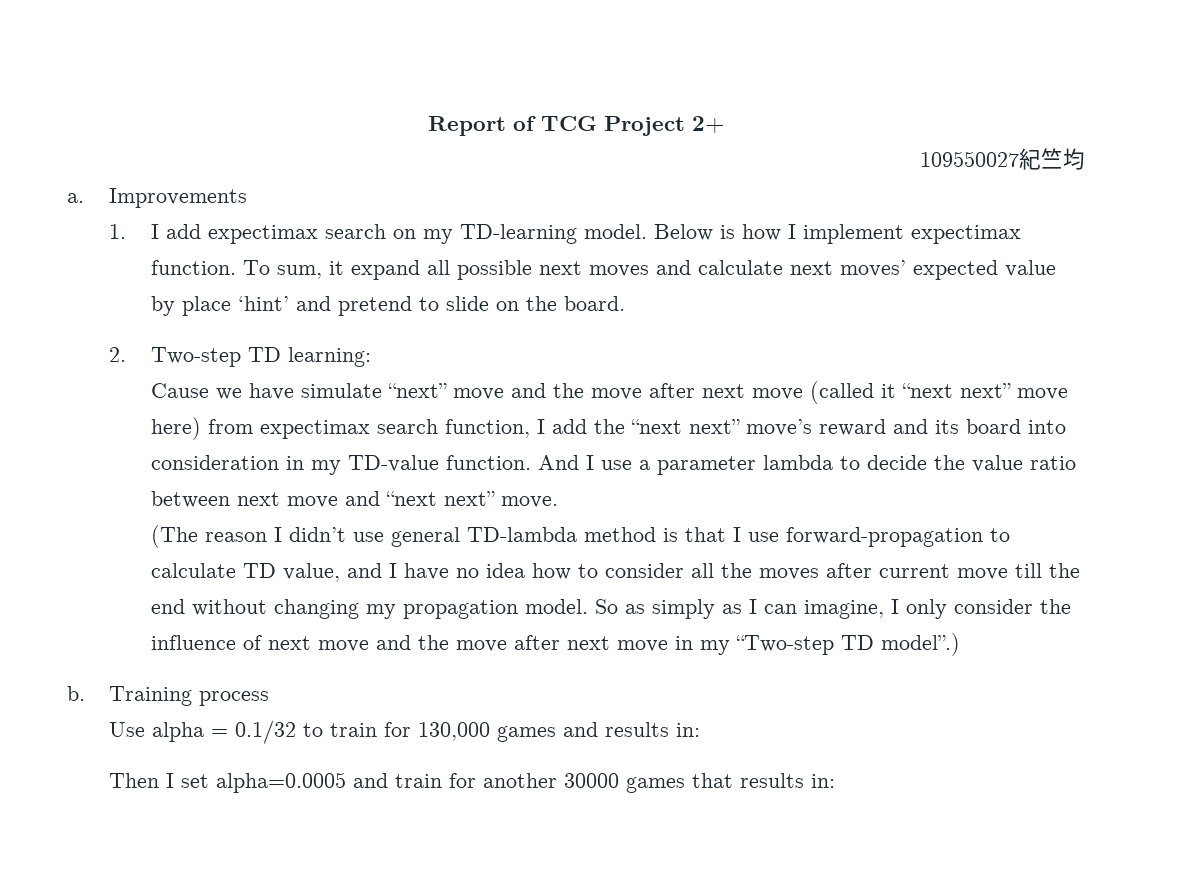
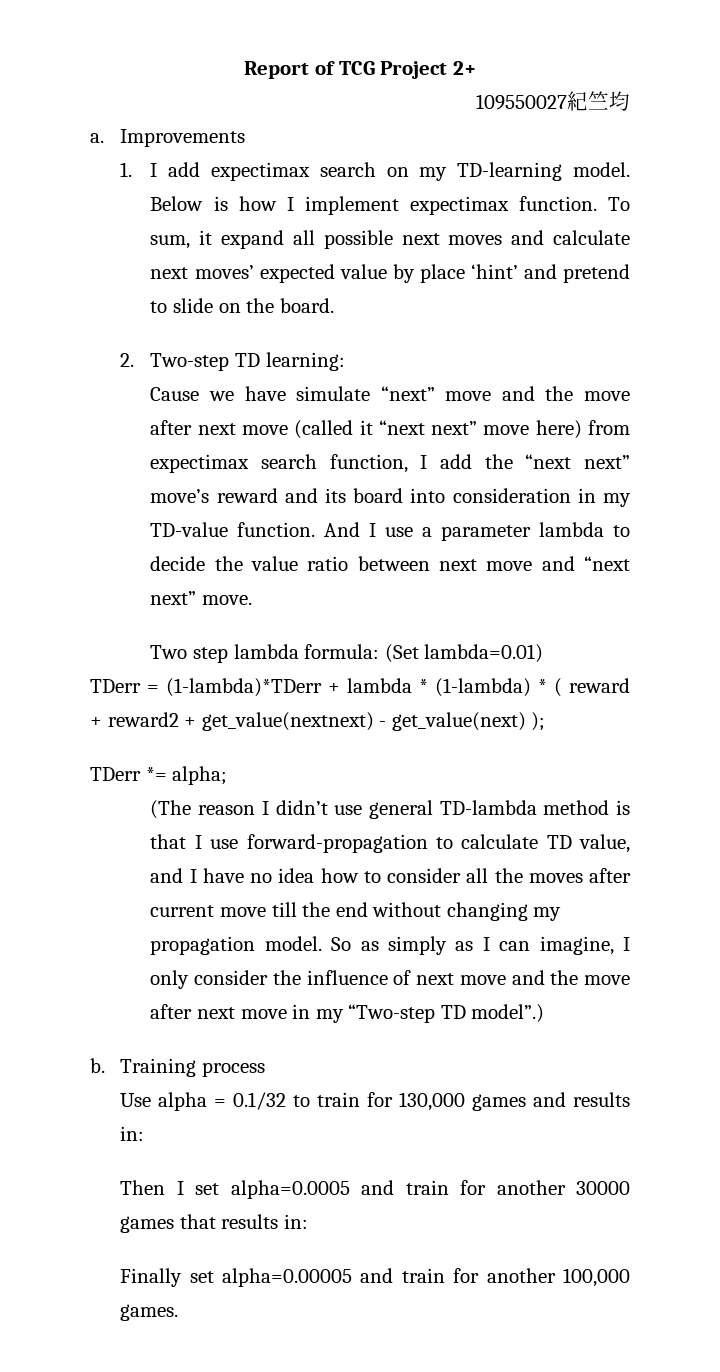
+ Two step lambda formula: (Set lambda=0.01)
+ TDerr = (1-lambda)*TDerr + lambda * (1-lambda) * ( reward + reward2 + get_value(nextnext) - get_value(next) );
+ TDerr *= alpha;
+ Finally set alpha=0.00005 and train for another 100,000 games.

